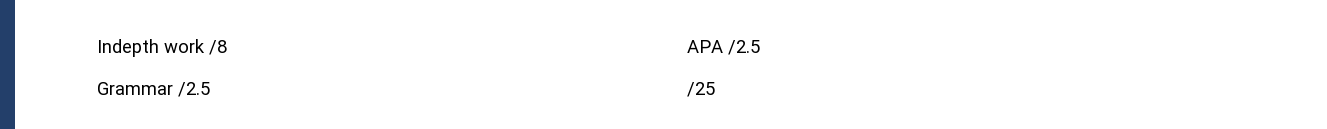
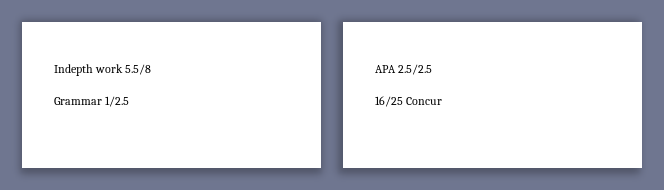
- Indepth work /8
+ Indepth work 5.5/8
- Grammar /2.5
+ Grammar 1/2.5
- APA /2.5
- /25
+ APA 2.5/2.5
+ 16/25 Concur

